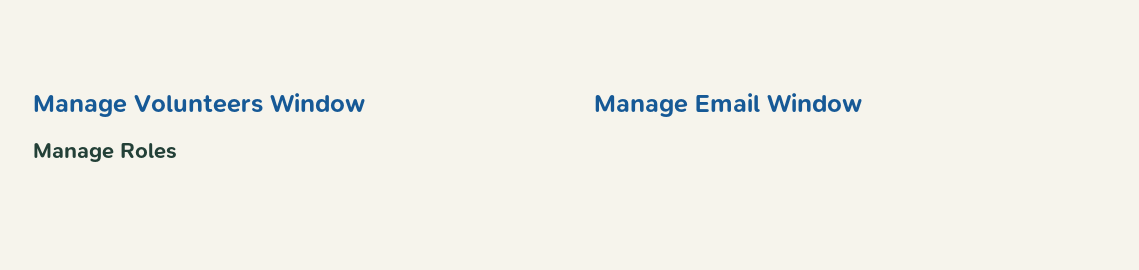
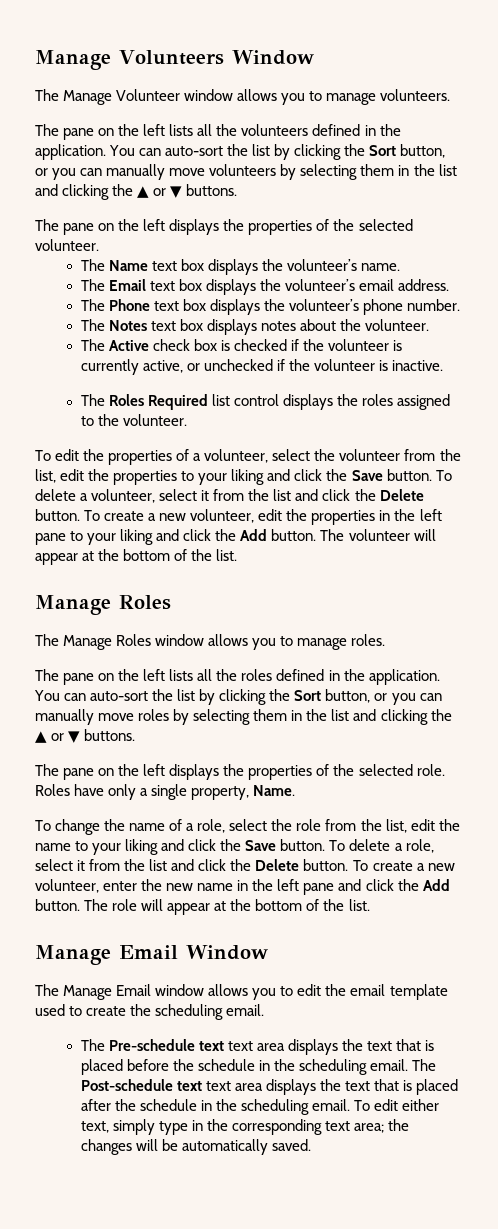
+ The Manage Volunteer window allows you to manage volunteers.
+ The pane on the left lists all the volunteers defined in the application. You can auto-sort the list by clicking the Sort button, or you can manually move volunteers by selecting them in the list and clicking the ▲ or ▼ buttons.
+ The pane on the left displays the properties of the selected volunteer.
+ The Name text box displays the volunteer’s name.
+ The Email text box displays the volunteer’s email address.
+ The Phone text box displays the volunteer’s phone number.
+ The Notes text box displays notes about the volunteer.
+ The Active check box is checked if the volunteer is currently active, or unchecked if the volunteer is inactive.
+ The Roles Required list control displays the roles assigned to the volunteer.
+ To edit the properties of a volunteer, select the volunteer from the list, edit the properties to your liking and click the Save button. To delete a volunteer, select it from the list and click the Delete button. To create a new volunteer, edit the properties in the left pane to your liking and click the Add button. The volunteer will appear at the bottom of the list.
  Manage Roles
+ The Manage Roles window allows you to manage roles.
+ The pane on the left lists all the roles defined in the application. You can auto-sort the list by clicking the Sort button, or you can manually move roles by selecting them in the list and clicking the ▲ or ▼ buttons.
+ The pane on the left displays the properties of the selected role. Roles have only a single property, Name.
+ To change the name of a role, select the role from the list, edit the name to your liking and click the Save button. To delete a role, select it from the list and click the Delete button. To create a new volunteer, enter the new name in the left pane and click the Add button. The role will appear at the bottom of the list.
  Manage Email Window
+ The Manage Email window allows you to edit the email template used to create the scheduling email.
+ The Pre-schedule text text area displays the text that is placed before the schedule in the scheduling email. The Post-schedule text text area displays the text that is placed after the schedule in the scheduling email. To edit either text, simply type in the corresponding text area; the changes will be automatically saved.

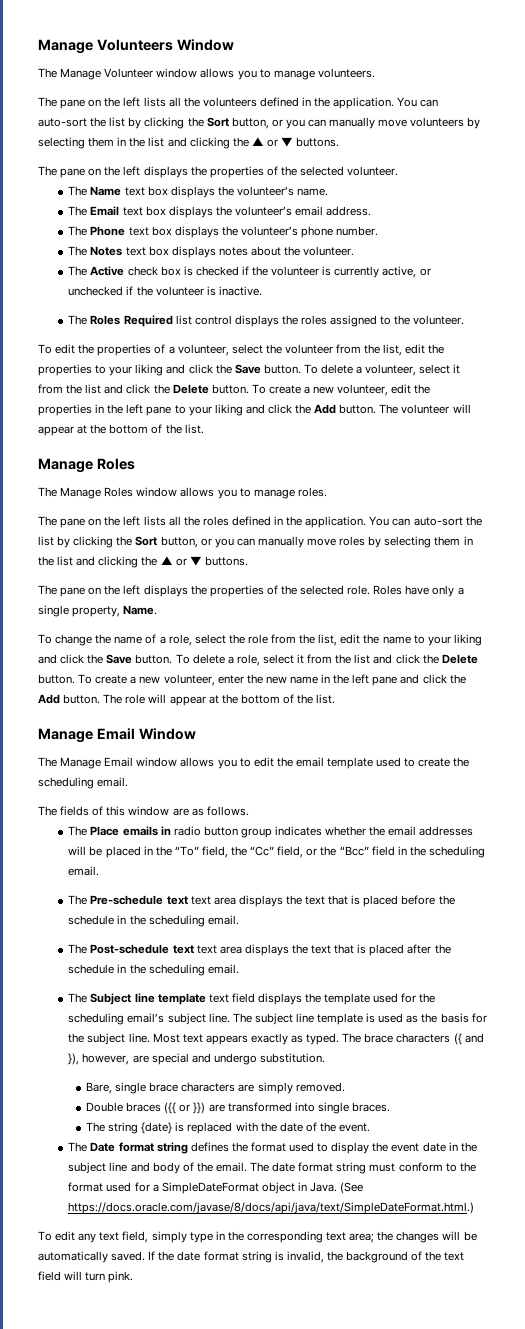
+ The fields of this window are as follows.
+ The Place emails in radio button group indicates whether the email addresses will be placed in the “To” field, the “Cc” field, or the “Bcc” field in the scheduling email.
- The Pre-schedule text text area displays the text that is placed before the schedule in the scheduling email. The Post-schedule text text area displays the text that is placed after the schedule in the scheduling email. To edit either text, simply type in the corresponding text area; the changes will be automatically saved.
+ The Pre-schedule text text area displays the text that is placed before the schedule in the scheduling email.
+ The Post-schedule text text area displays the text that is placed after the schedule in the scheduling email.
+ The Subject line template text field displays the template used for the scheduling email’s subject line. The subject line template is used as the basis for the subject line. Most text appears exactly as typed. The brace characters ({ and }), however, are special and undergo substitution.
+ Bare, single brace characters are simply removed.
+ Double braces ({{ or }}) are transformed into single braces.
+ The string {date} is replaced with the date of the event.
+ The Date format string defines the format used to display the event date in the subject line and body of the email. The date format string must conform to the format used for a SimpleDateFormat object in Java. (See https://docs.oracle.com/javase/8/docs/api/java/text/SimpleDateFormat.html.)
+ To edit any text field, simply type in the corresponding text area; the changes will be automatically saved.
+ If the date format string is invalid, the background of the text field will turn pink.

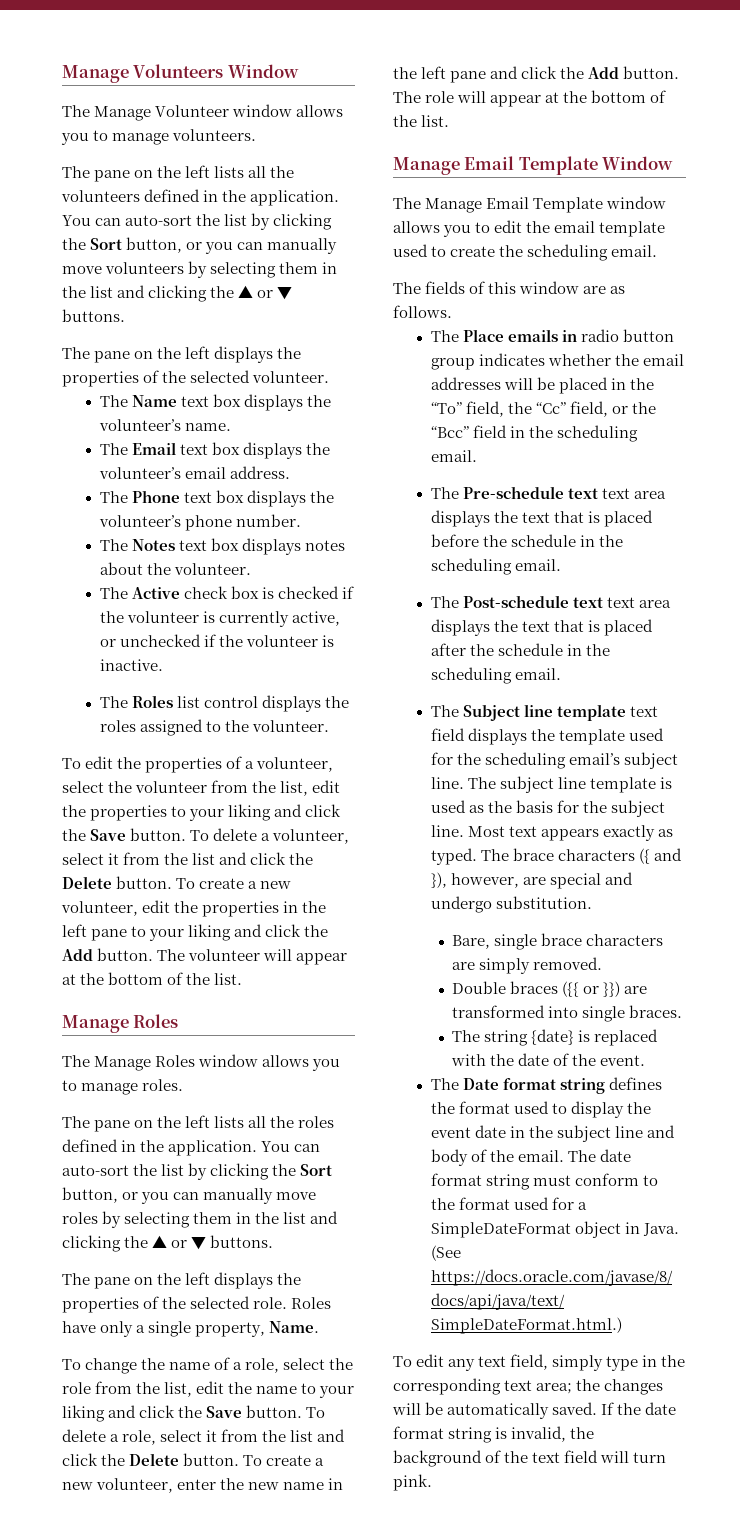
- The Roles Required list control displays the roles assigned to the volunteer.
+ The Roles list control displays the roles assigned to the volunteer.
- Manage Email Window
+ Manage Email Template Window
- The Manage Email window allows you to edit the email template used to create the scheduling email.
+ The Manage Email Template window allows you to edit the email template used to create the scheduling email.

